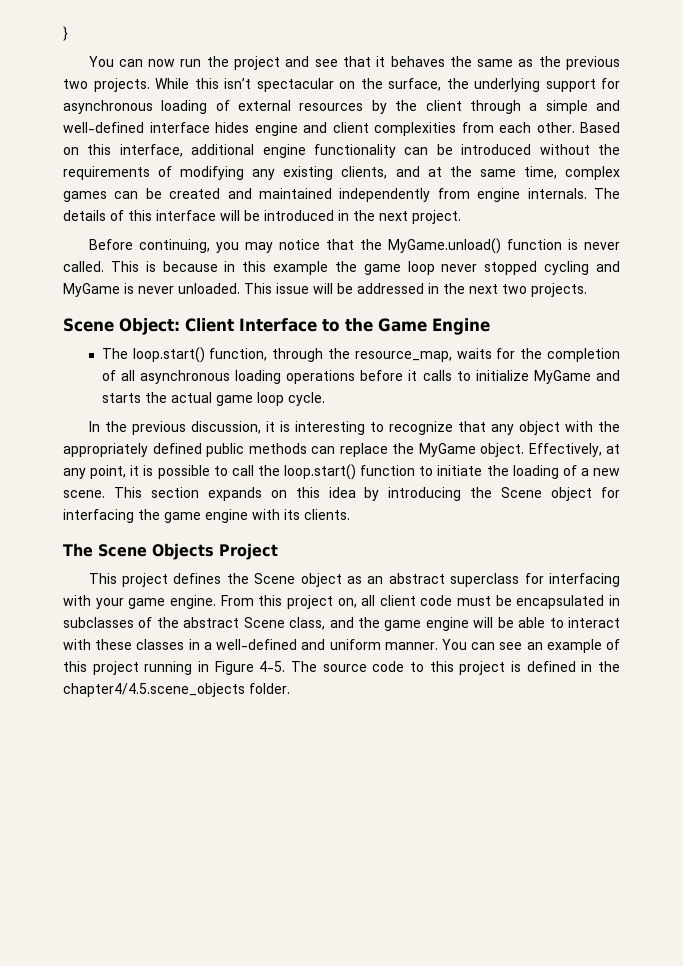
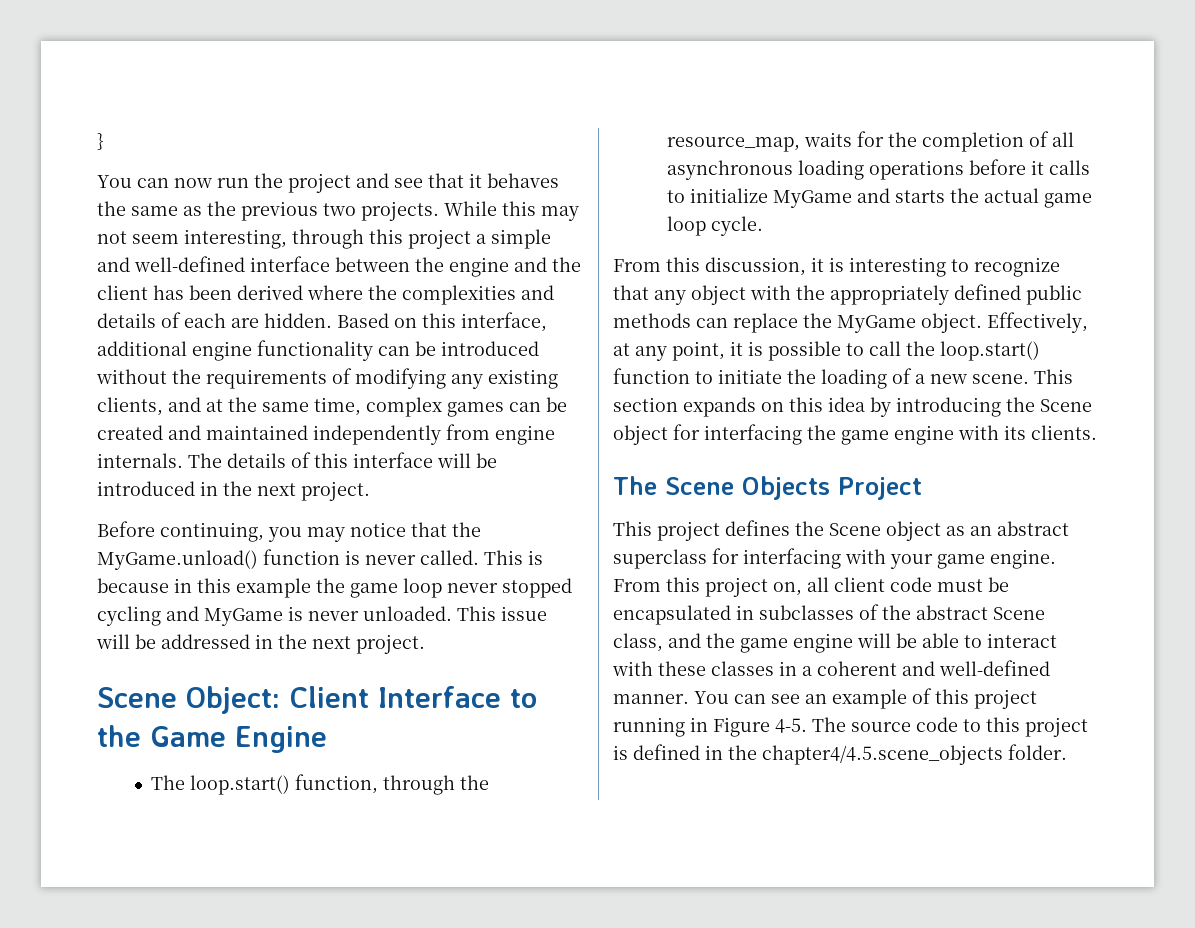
- While this isn’t spectacular on the surface, the underlying support for asynchronous loading of external resources by the client through a simple and well-defined interface hides engine and client complexities from each other.
+ While this may not seem interesting, through this project a simple and well-defined interface between the engine and the client has been derived where the complexities and details of each are hidden.
- This issue will be addressed in the next two projects.
+ This issue will be addressed in the next project.
- In the previous discussion, it is interesting to recognize that any object with the appropriately defined public methods can replace the MyGame object.
+ From this discussion, it is interesting to recognize that any object with the appropriately defined public methods can replace the MyGame object.
- From this project on, all client code must be encapsulated in subclasses of the abstract Scene class, and the game engine will be able to interact with these classes in a well-defined and uniform manner.
+ From this project on, all client code must be encapsulated in subclasses of the abstract Scene class, and the game engine will be able to interact with these classes in a coherent and well-defined manner.

